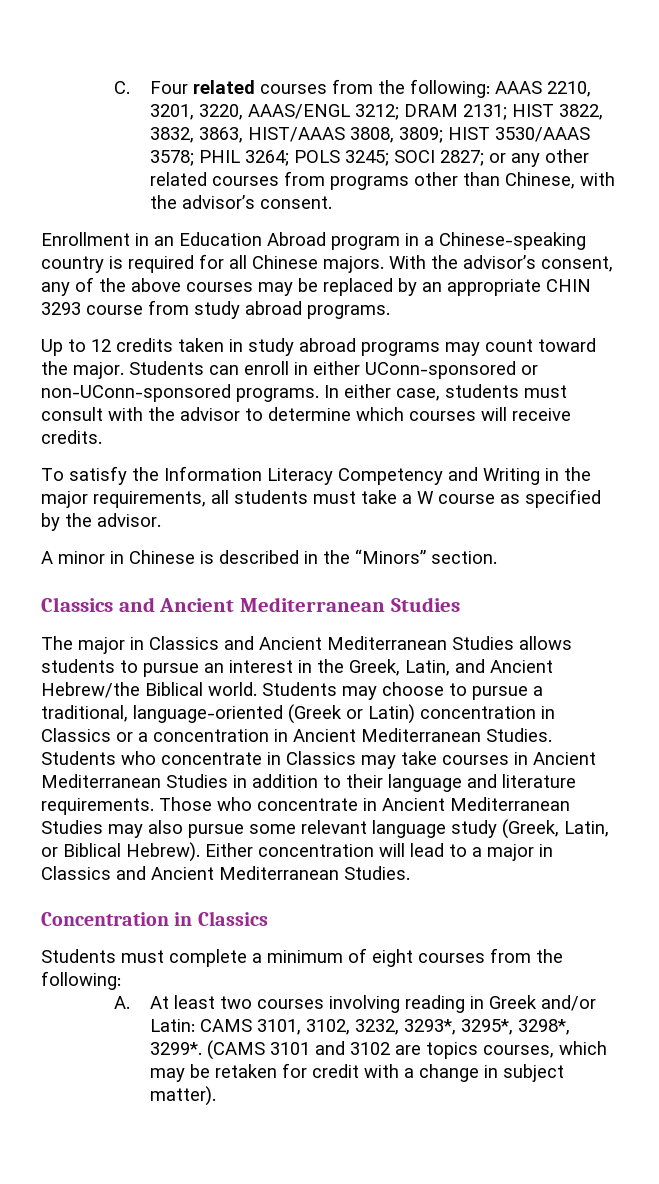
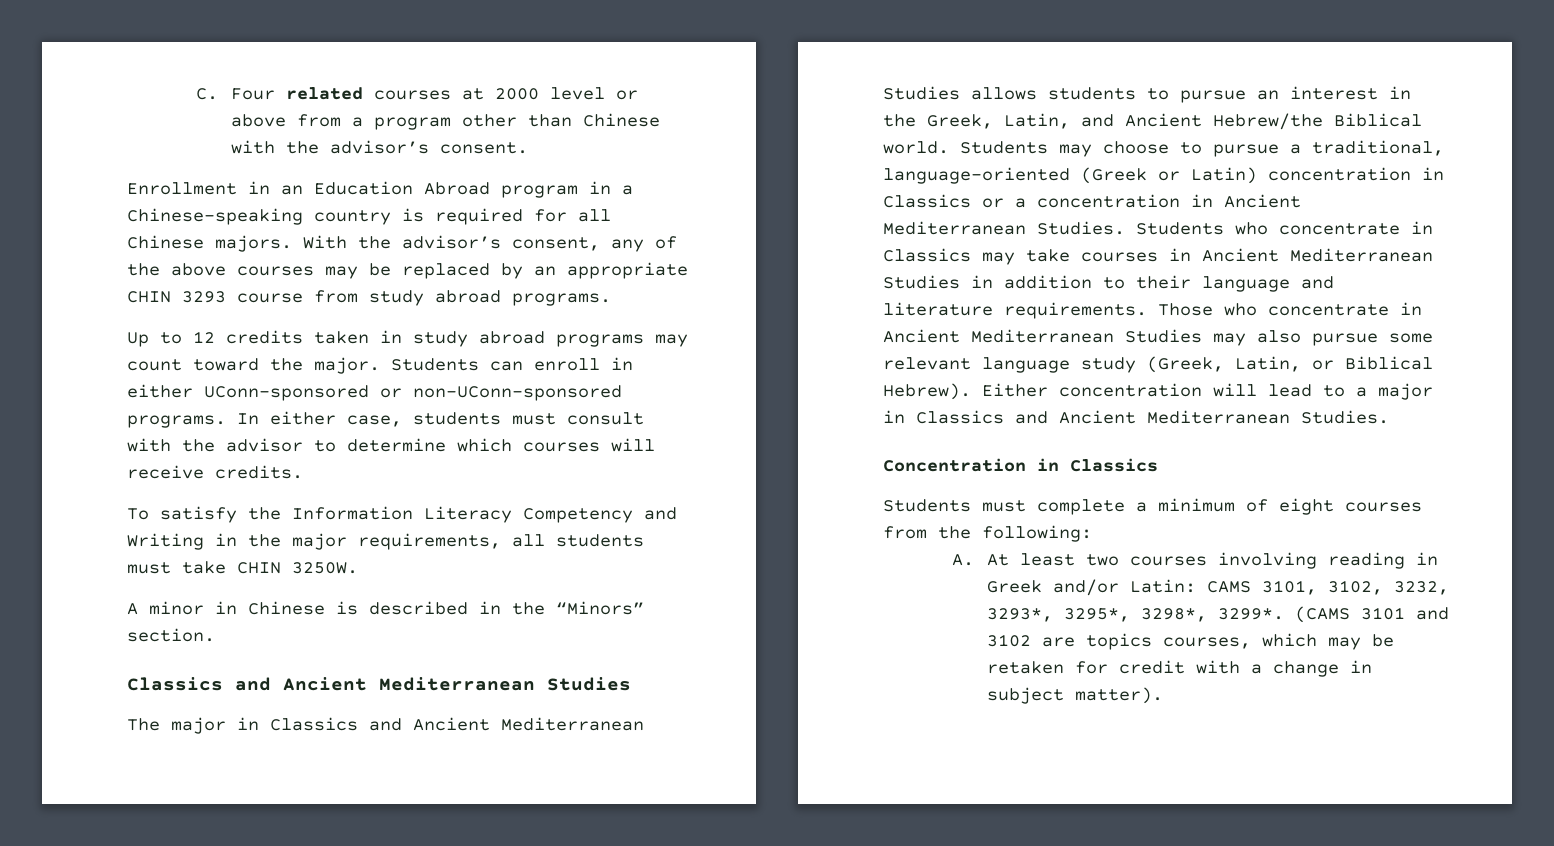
- C. Four related courses from the following: AAAS 2210, 3201, 3220, AAAS/ENGL 3212; DRAM 2131; HIST 3822, 3832, 3863, HIST/AAAS 3808, 3809; HIST 3530/AAAS 3578; PHIL 3264; POLS 3245; SOCI 2827; or any other related courses from programs other than Chinese, with the advisor’s consent.
+ C. Four related courses at 2000 level or above from a program other than Chinese with the advisor’s consent.
- To satisfy the Information Literacy Competency and Writing in the major requirements, all students must take a W course as specified by the advisor.
+ To satisfy the Information Literacy Competency and Writing in the major requirements, all students must take CHIN 3250W.

